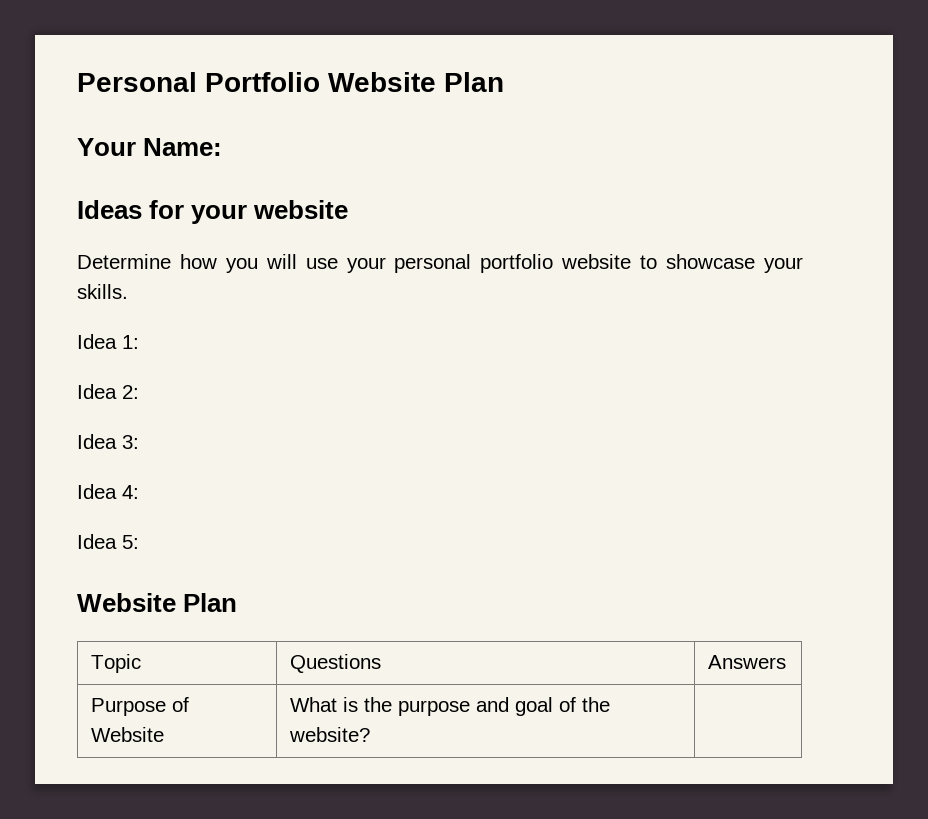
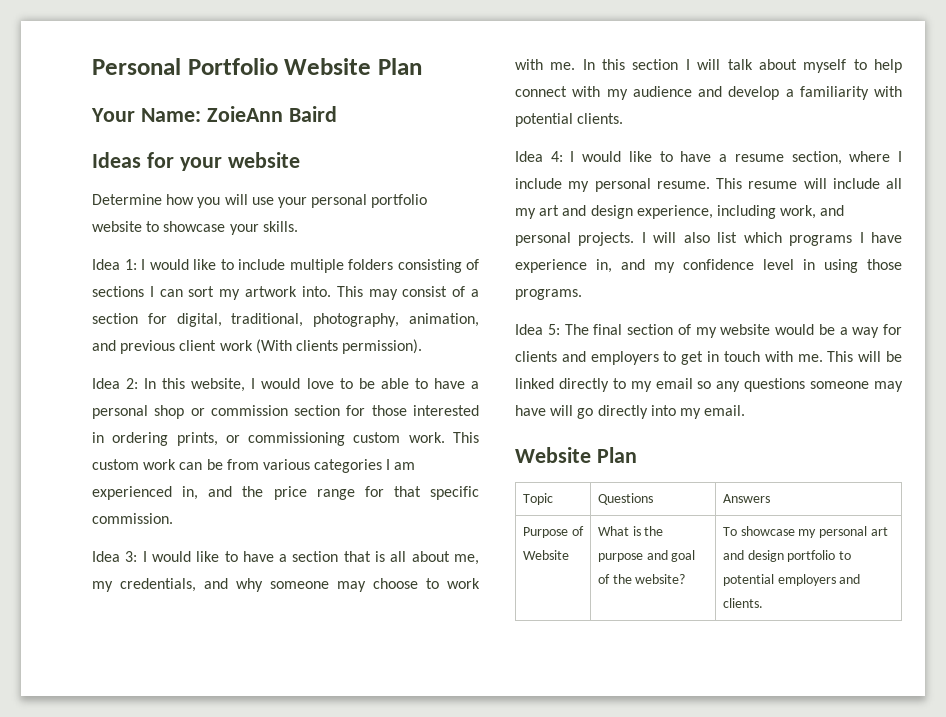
- Your Name:
+ Your Name: ZoieAnn Baird
- Idea 1:
- Idea 2:
- Idea 3:
- Idea 4:
- Idea 5:
+ Idea 1: I would like to include multiple folders consisting of sections I can sort my artwork into. This may consist of a section for digital, traditional, photography, animation, and previous client work (With clients permission).
+ Idea 2: In this website, I would love to be able to have a personal shop or commission section for those interested in ordering prints, or commissioning custom work. This custom work can be from various categories I am experienced in, and the price range for that specific commission.
+ Idea 3: I would like to have a section that is all about me, my credentials, and why someone may choose to work with me. In this section I will talk about myself to help connect with my audience and develop a familiarity with potential clients.
+ Idea 4: I would like to have a resume section, where I include my personal resume. This resume will include all my art and design experience, including work, and personal projects. I will also list which programs I have experience in, and my confidence level in using those programs.
+ Idea 5: The final section of my website would be a way for clients and employers to get in touch with me. This will be linked directly to my email so any questions someone may have will go directly into my email.
- Purpose of Website | What is the purpose and goal of the website? |
+ Purpose of Website | What is the purpose and goal of the website? | To showcase my personal art and design portfolio to potential employers and clients.

